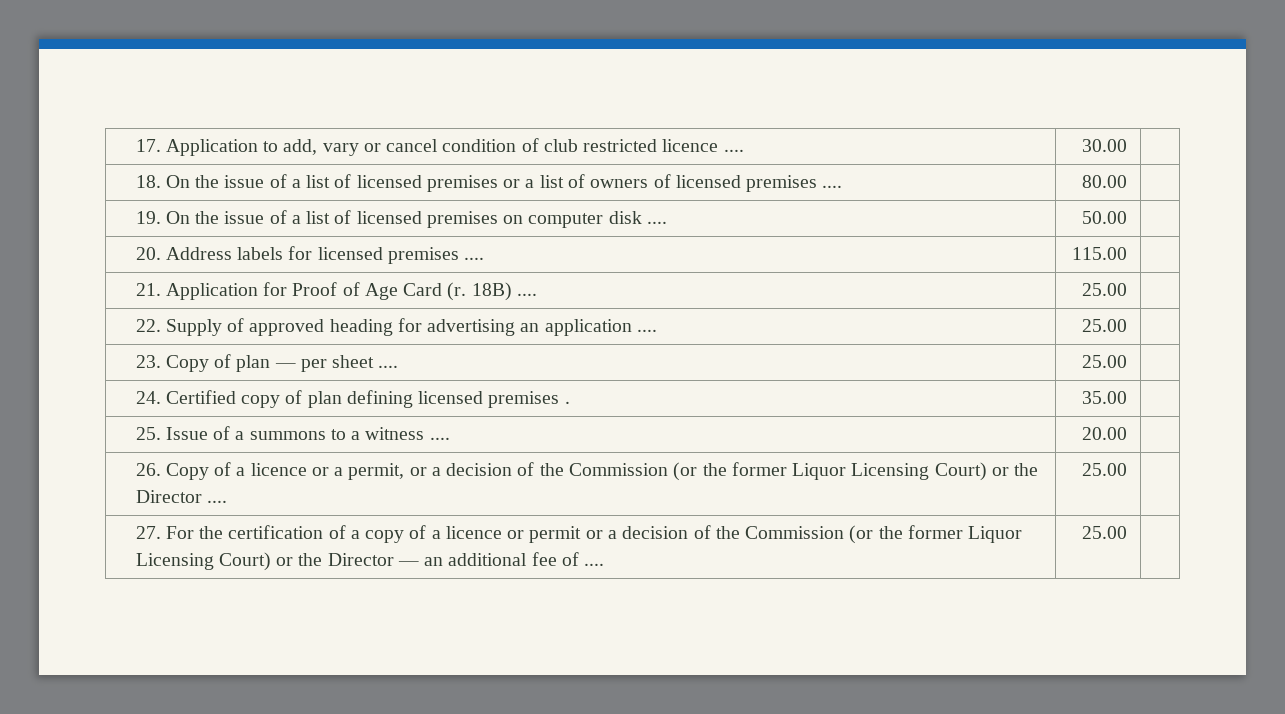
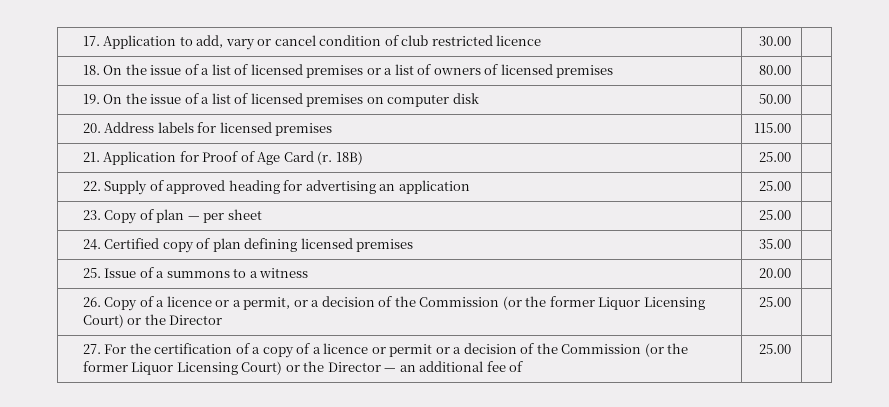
- 17. Application to add, vary or cancel condition of club restricted licence .... | 30.00 |
+ 17. Application to add, vary or cancel condition of club restricted licence | 30.00 |
- 18. On the issue of a list of licensed premises or a list of owners of licensed premises .... | 80.00 |
+ 18. On the issue of a list of licensed premises or a list of owners of licensed premises | 80.00 |
- 19. On the issue of a list of licensed premises on computer disk .... | 50.00 |
+ 19. On the issue of a list of licensed premises on computer disk | 50.00 |
- 20. Address labels for licensed premises .... | 115.00 |
+ 20. Address labels for licensed premises | 115.00 |
- 21. Application for Proof of Age Card (r. 18B) .... | 25.00 |
+ 21. Application for Proof of Age Card (r. 18B) | 25.00 |
- 22. Supply of approved heading for advertising an application .... | 25.00 |
+ 22. Supply of approved heading for advertising an application | 25.00 |
- 23. Copy of plan — per sheet .... | 25.00 |
+ 23. Copy of plan — per sheet | 25.00 |
- 24. Certified copy of plan defining licensed premises . | 35.00 |
+ 24. Certified copy of plan defining licensed premises | 35.00 |
- 25. Issue of a summons to a witness .... | 20.00 |
+ 25. Issue of a summons to a witness | 20.00 |
- 26. Copy of a licence or a permit, or a decision of the Commission (or the former Liquor Licensing Court) or the Director .... | 25.00 |
+ 26. Copy of a licence or a permit, or a decision of the Commission (or the former Liquor Licensing Court) or the Director | 25.00 |
- 27. For the certification of a copy of a licence or permit or a decision of the Commission (or the former Liquor Licensing Court) or the Director — an additional fee of .... | 25.00 |
+ 27. For the certification of a copy of a licence or permit or a decision of the Commission (or the former Liquor Licensing Court) or the Director — an additional fee of | 25.00 |

